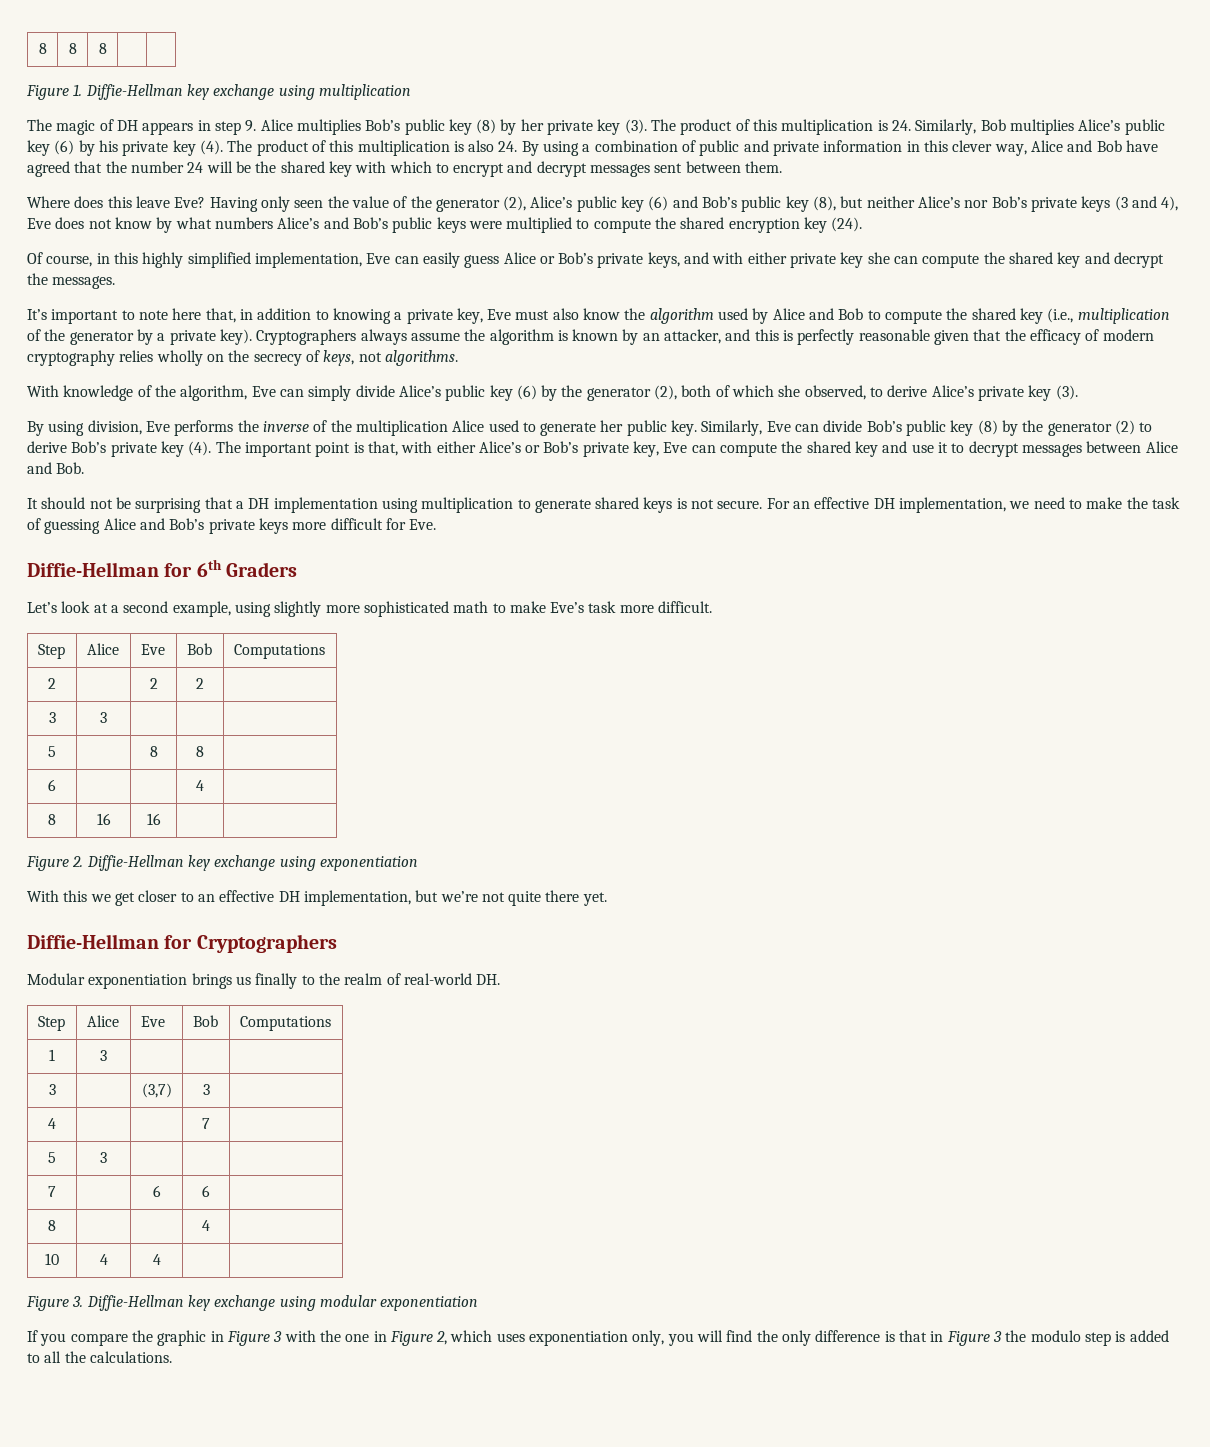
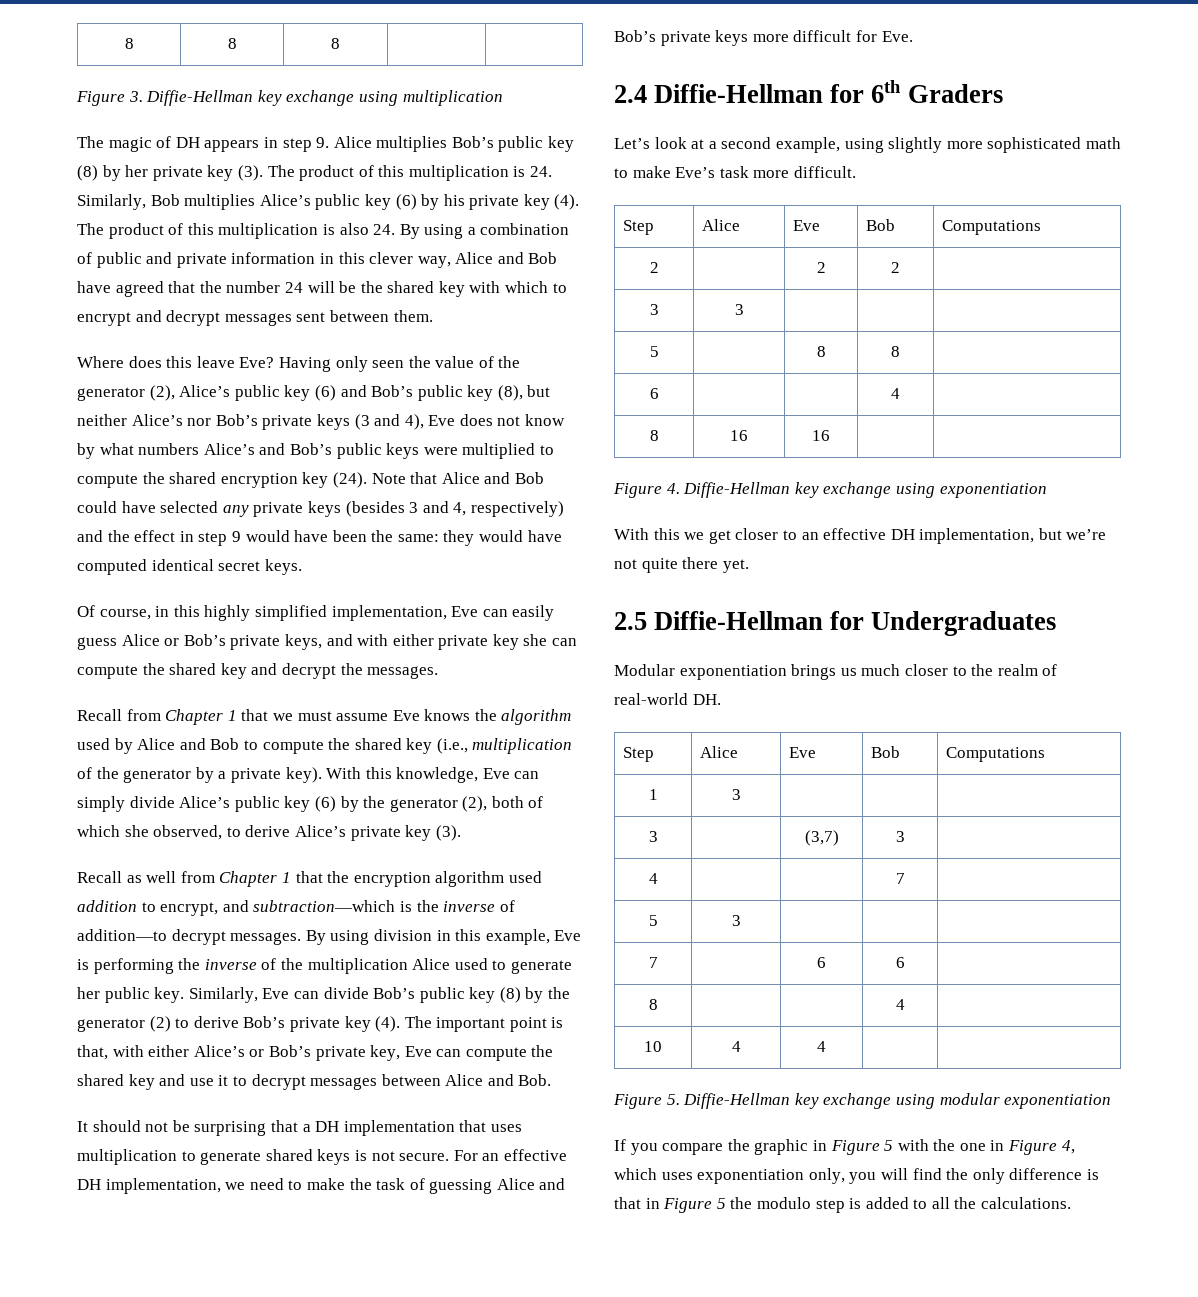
- Figure 1. Diffie-Hellman key exchange using multiplication
+ Figure 3. Diffie-Hellman key exchange using multiplication
+ Note that Alice and Bob could have selected any private keys (besides 3 and 4, respectively) and the effect in step 9 would have been the same: they would have computed identical secret keys.
- It’s important to note here that, in addition to knowing a private key, Eve must also know the algorithm used by Alice and Bob to compute the shared key (i.e., multiplication of the generator by a private key).
+ Recall from Chapter 1 that we must assume Eve knows the algorithm used by Alice and Bob to compute the shared key (i.e., multiplication of the generator by a private key).
- Cryptographers always assume the algorithm is known by an attacker, and this is perfectly reasonable given that the efficacy of modern cryptography relies wholly on the secrecy of keys, not algorithms.
- With knowledge of the algorithm, Eve can simply divide Alice’s public key (6) by the generator (2), both of which she observed, to derive Alice’s private key (3).
+ With this knowledge, Eve can simply divide Alice’s public key (6) by the generator (2), both of which she observed, to derive Alice’s private key (3).
- By using division, Eve performs the inverse of the multiplication Alice used to generate her public key.
+ Recall as well from Chapter 1 that the encryption algorithm used addition to encrypt, and subtraction—which is the inverse of addition—to decrypt messages. By using division in this example, Eve is performing the inverse of the multiplication Alice used to generate her public key.
- It should not be surprising that a DH implementation using multiplication to generate shared keys is not secure.
+ It should not be surprising that a DH implementation that uses multiplication to generate shared keys is not secure.
- Diffie-Hellman for 6th Graders
+ 2.4 Diffie-Hellman for 6th Graders
- Figure 2. Diffie-Hellman key exchange using exponentiation
+ Figure 4. Diffie-Hellman key exchange using exponentiation
- Diffie-Hellman for Cryptographers
+ 2.5 Diffie-Hellman for Undergraduates
- Modular exponentiation brings us finally to the realm of real-world DH.
+ Modular exponentiation brings us much closer to the realm of real-world DH.
- Figure 3. Diffie-Hellman key exchange using modular exponentiation
+ Figure 5. Diffie-Hellman key exchange using modular exponentiation
- If you compare the graphic in Figure 3 with the one in Figure 2, which uses exponentiation only, you will find the only difference is that in Figure 3 the modulo step is added to all the calculations.
+ If you compare the graphic in Figure 5 with the one in Figure 4, which uses exponentiation only, you will find the only difference is that in Figure 5 the modulo step is added to all the calculations.

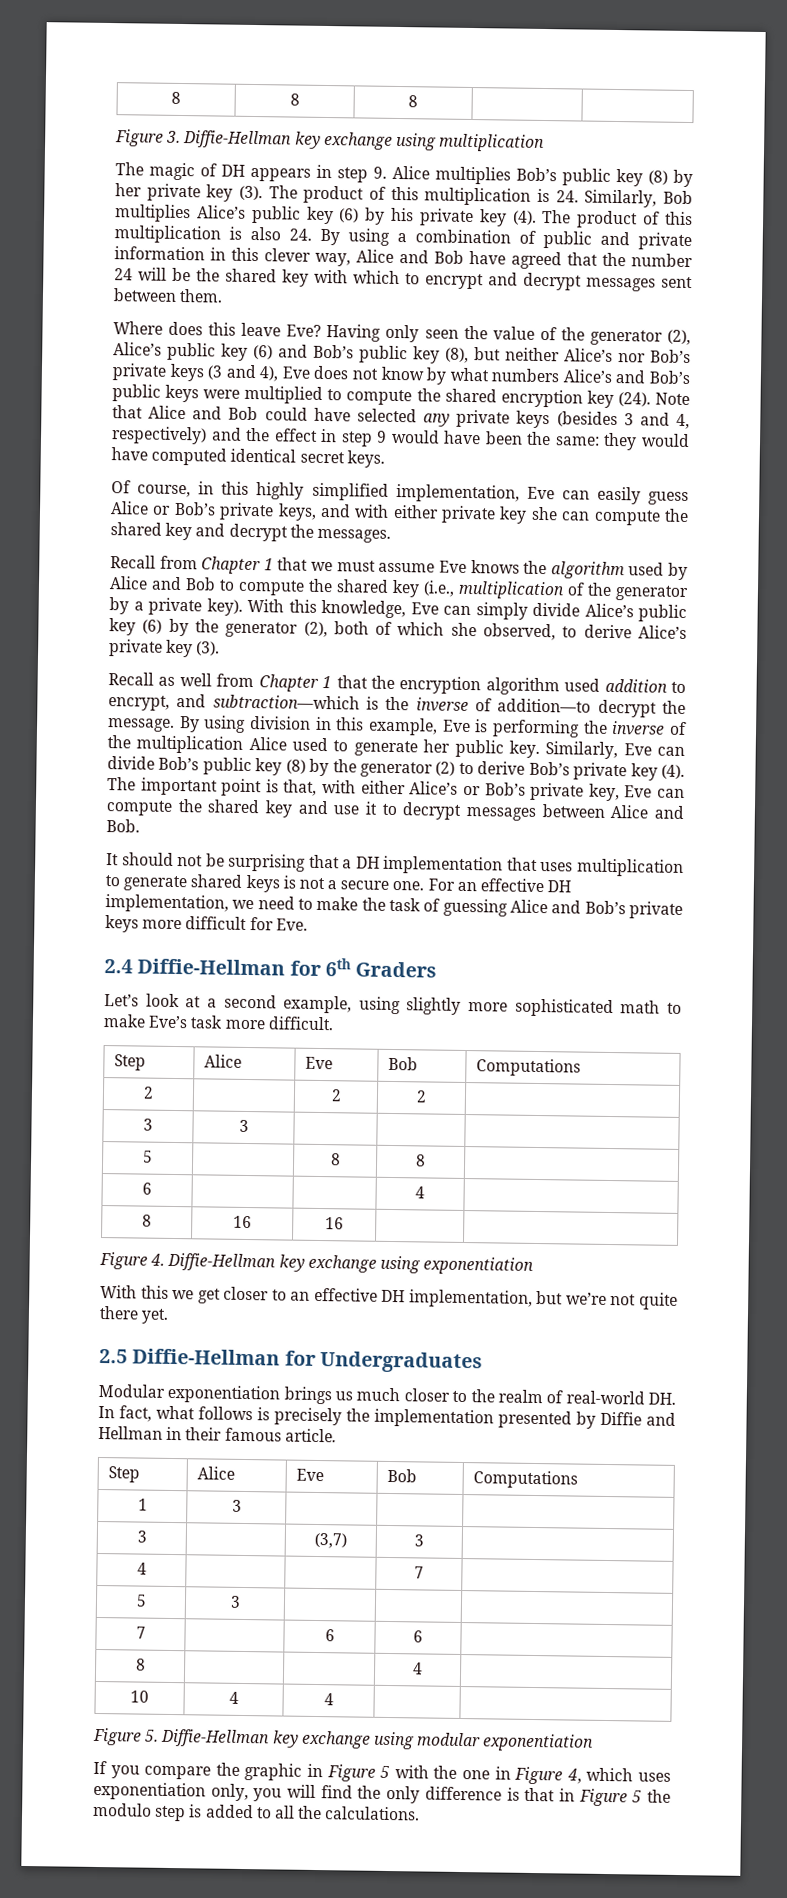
- Recall as well from Chapter 1 that the encryption algorithm used addition to encrypt, and subtraction—which is the inverse of addition—to decrypt messages.
+ Recall as well from Chapter 1 that the encryption algorithm used addition to encrypt, and subtraction—which is the inverse of addition—to decrypt the message.
- It should not be surprising that a DH implementation that uses multiplication to generate shared keys is not secure.
+ It should not be surprising that a DH implementation that uses multiplication to generate shared keys is not a secure one.
- Modular exponentiation brings us much closer to the realm of real-world DH.
+ Modular exponentiation brings us much closer to the realm of real-world DH. In fact, what follows is precisely the implementation presented by Diffie and Hellman in their famous article.

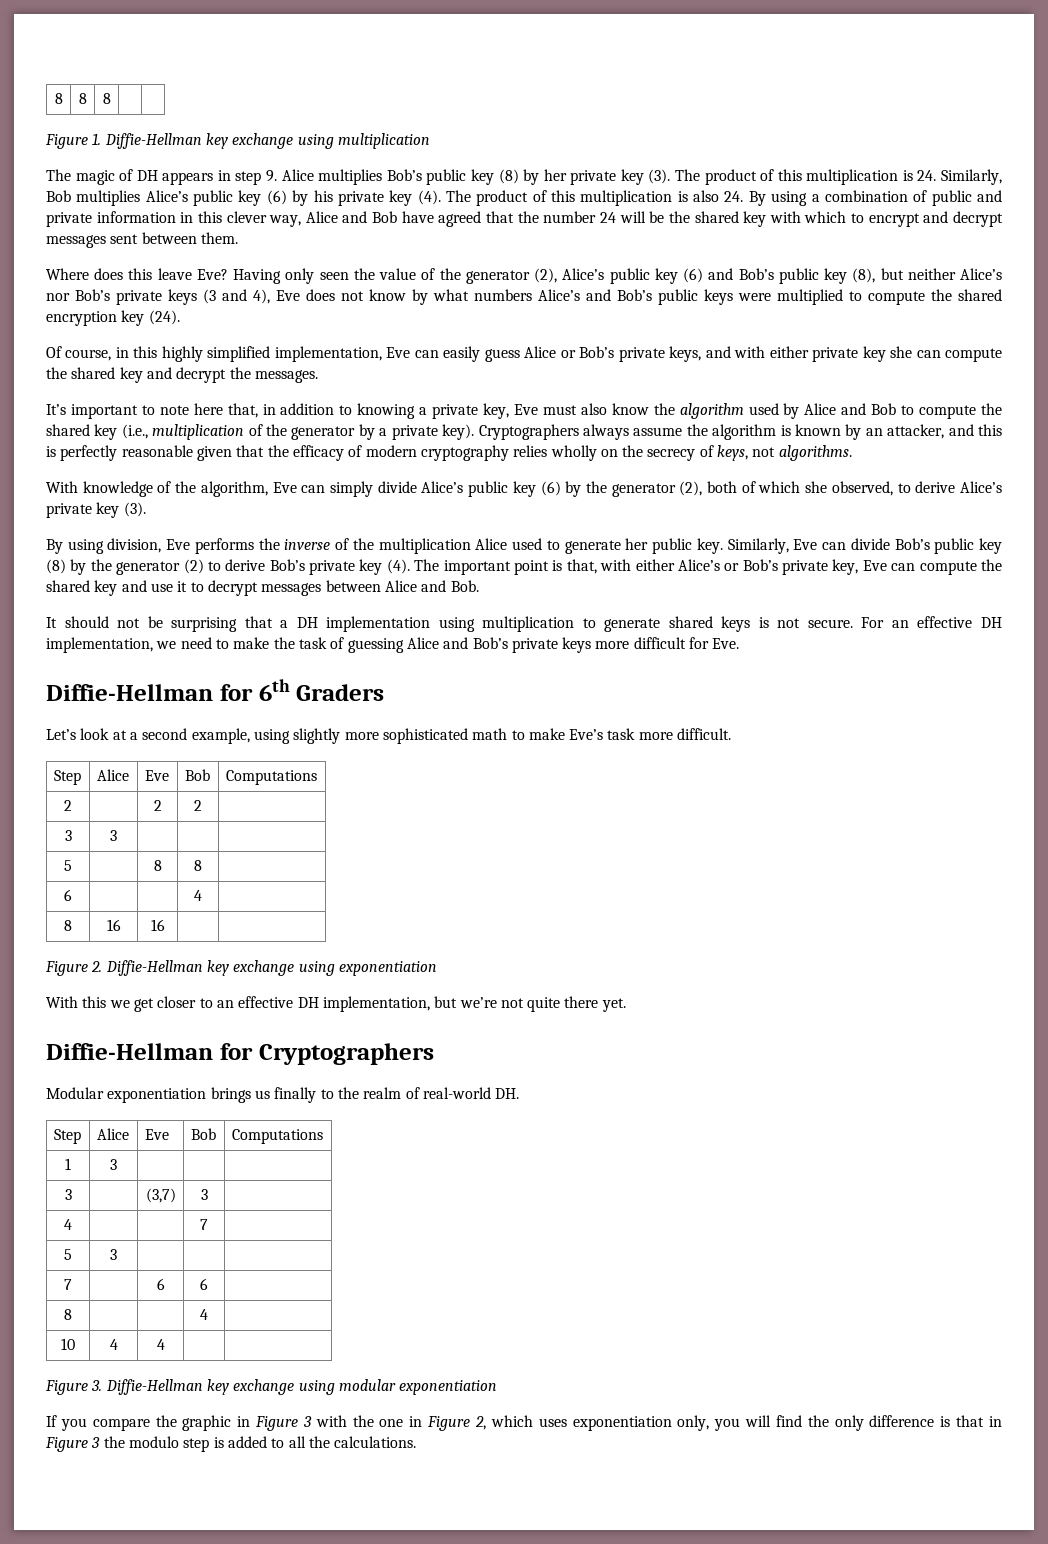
- Figure 3. Diffie-Hellman key exchange using multiplication
+ Figure 1. Diffie-Hellman key exchange using multiplication
- Note that Alice and Bob could have selected any private keys (besides 3 and 4, respectively) and the effect in step 9 would have been the same: they would have computed identical secret keys.
- Recall from Chapter 1 that we must assume Eve knows the algorithm used by Alice and Bob to compute the shared key (i.e., multiplication of the generator by a private key).
+ It’s important to note here that, in addition to knowing a private key, Eve must also know the algorithm used by Alice and Bob to compute the shared key (i.e., multiplication of the generator by a private key).
- With this knowledge, Eve can simply divide Alice’s public key (6) by the generator (2), both of which she observed, to derive Alice’s private key (3).
+ Cryptographers always assume the algorithm is known by an attacker, and this is perfectly reasonable given that the efficacy of modern cryptography relies wholly on the secrecy of keys, not algorithms.
+ With knowledge of the algorithm, Eve can simply divide Alice’s public key (6) by the generator (2), both of which she observed, to derive Alice’s private key (3).
- Recall as well from Chapter 1 that the encryption algorithm used addition to encrypt, and subtraction—which is the inverse of addition—to decrypt the message. By using division in this example, Eve is performing the inverse of the multiplication Alice used to generate her public key.
+ By using division, Eve performs the inverse of the multiplication Alice used to generate her public key.
- It should not be surprising that a DH implementation that uses multiplication to generate shared keys is not a secure one.
+ It should not be surprising that a DH implementation using multiplication to generate shared keys is not secure.
- 2.4 Diffie-Hellman for 6th Graders
+ Diffie-Hellman for 6th Graders
- Figure 4. Diffie-Hellman key exchange using exponentiation
+ Figure 2. Diffie-Hellman key exchange using exponentiation
- 2.5 Diffie-Hellman for Undergraduates
+ Diffie-Hellman for Cryptographers
- Modular exponentiation brings us much closer to the realm of real-world DH. In fact, what follows is precisely the implementation presented by Diffie and Hellman in their famous article.
+ Modular exponentiation brings us finally to the realm of real-world DH.
- Figure 5. Diffie-Hellman key exchange using modular exponentiation
+ Figure 3. Diffie-Hellman key exchange using modular exponentiation
- If you compare the graphic in Figure 5 with the one in Figure 4, which uses exponentiation only, you will find the only difference is that in Figure 5 the modulo step is added to all the calculations.
+ If you compare the graphic in Figure 3 with the one in Figure 2, which uses exponentiation only, you will find the only difference is that in Figure 3 the modulo step is added to all the calculations.

